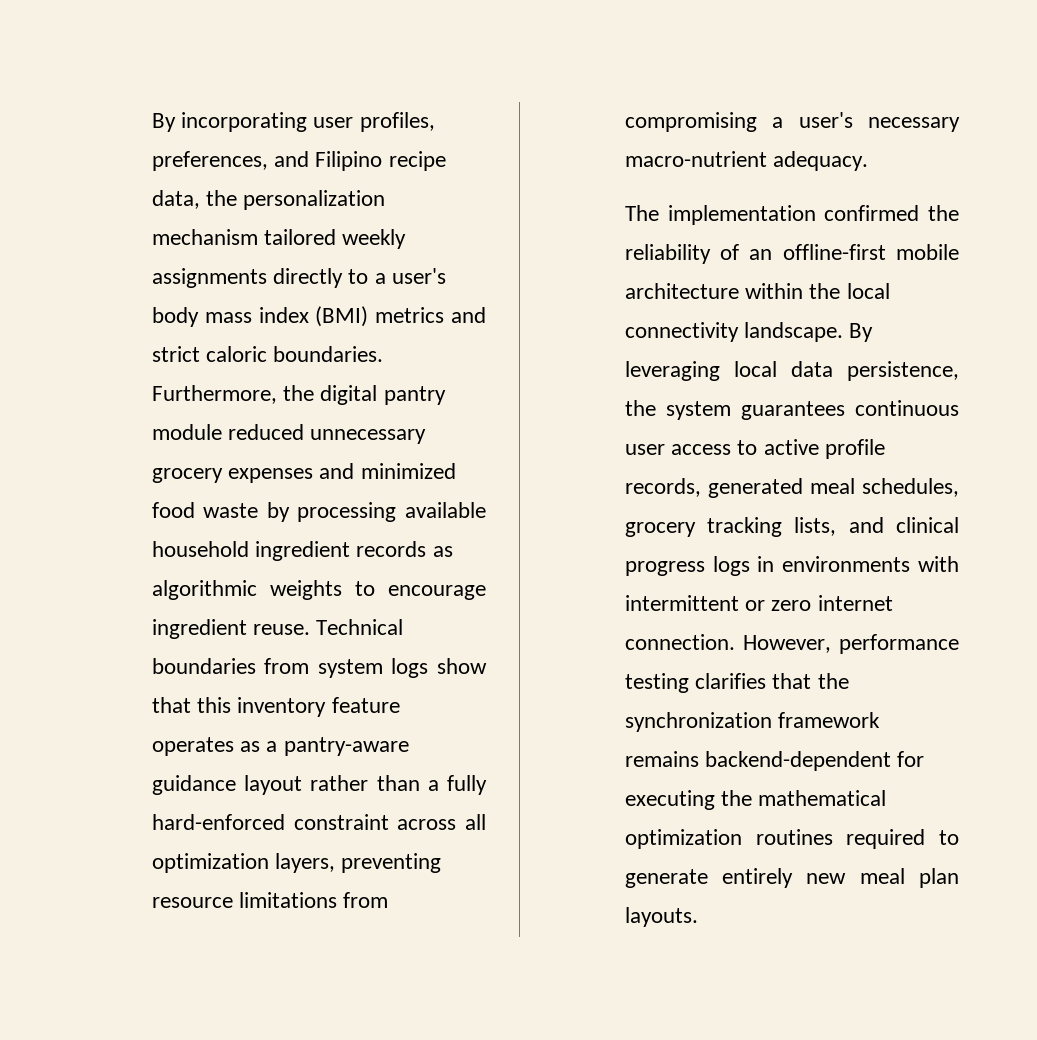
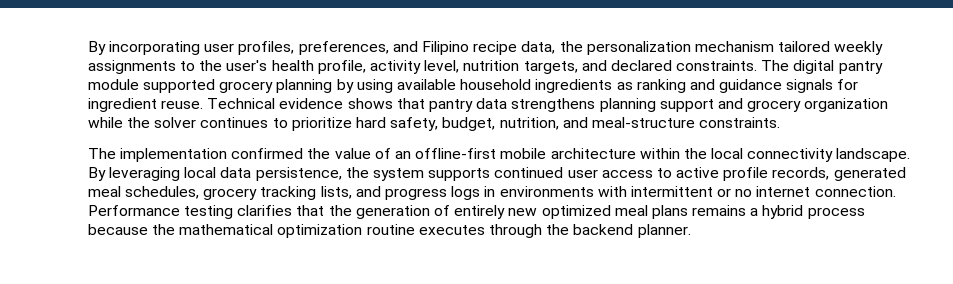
- By incorporating user profiles, preferences, and Filipino recipe data, the personalization mechanism tailored weekly assignments directly to a user's body mass index (BMI) metrics and strict caloric boundaries. Furthermore, the digital pantry module reduced unnecessary grocery expenses and minimized food waste by processing available household ingredient records as algorithmic weights to encourage ingredient reuse. Technical boundaries from system logs show that this inventory feature operates as a pantry-aware guidance layout rather than a fully hard-enforced constraint across all optimization layers, preventing resource limitations from compromising a user's necessary macro-nutrient adequacy.
+ By incorporating user profiles, preferences, and Filipino recipe data, the personalization mechanism tailored weekly assignments to the user's health profile, activity level, nutrition targets, and declared constraints. The digital pantry module supported grocery planning by using available household ingredients as ranking and guidance signals for ingredient reuse. Technical evidence shows that pantry data strengthens planning support and grocery organization while the solver continues to prioritize hard safety, budget, nutrition, and meal-structure constraints.
- The implementation confirmed the reliability of an offline-first mobile architecture within the local connectivity landscape.
+ The implementation confirmed the value of an offline-first mobile architecture within the local connectivity landscape.
- By leveraging local data persistence, the system guarantees continuous user access to active profile records, generated meal schedules, grocery tracking lists, and clinical progress logs in environments with intermittent or zero internet connection.
+ By leveraging local data persistence, the system supports continued user access to active profile records, generated meal schedules, grocery tracking lists, and progress logs in environments with intermittent or no internet connection.
- However, performance testing clarifies that the synchronization framework remains backend-dependent for executing the mathematical optimization routines required to generate entirely new meal plan layouts.
+ Performance testing clarifies that the generation of entirely new optimized meal plans remains a hybrid process because the mathematical optimization routine executes through the backend planner.

